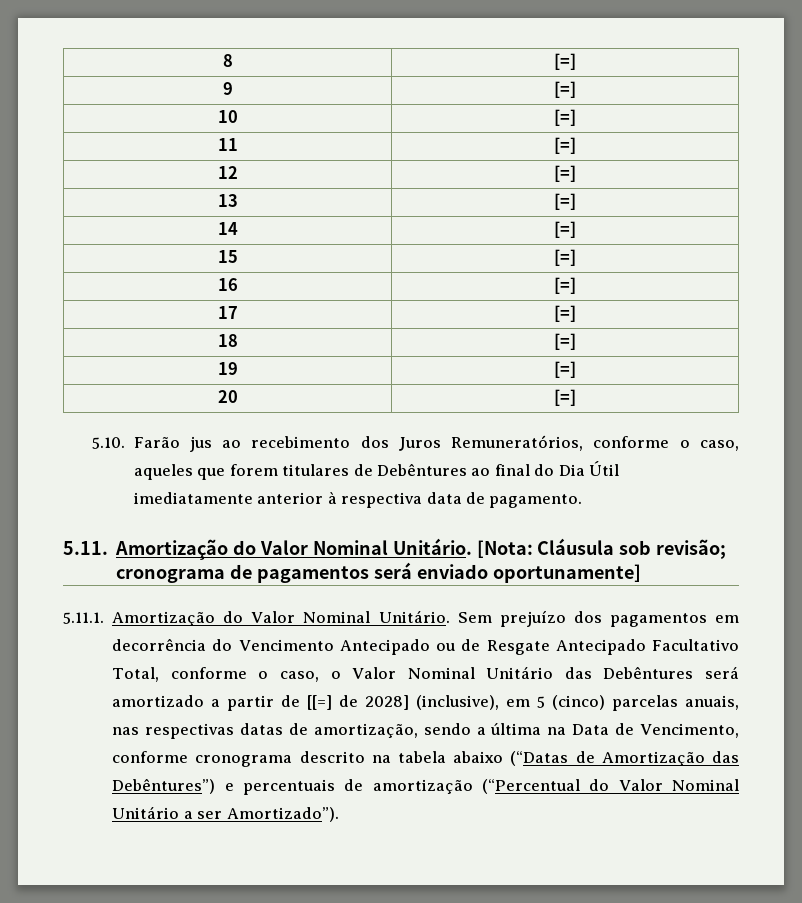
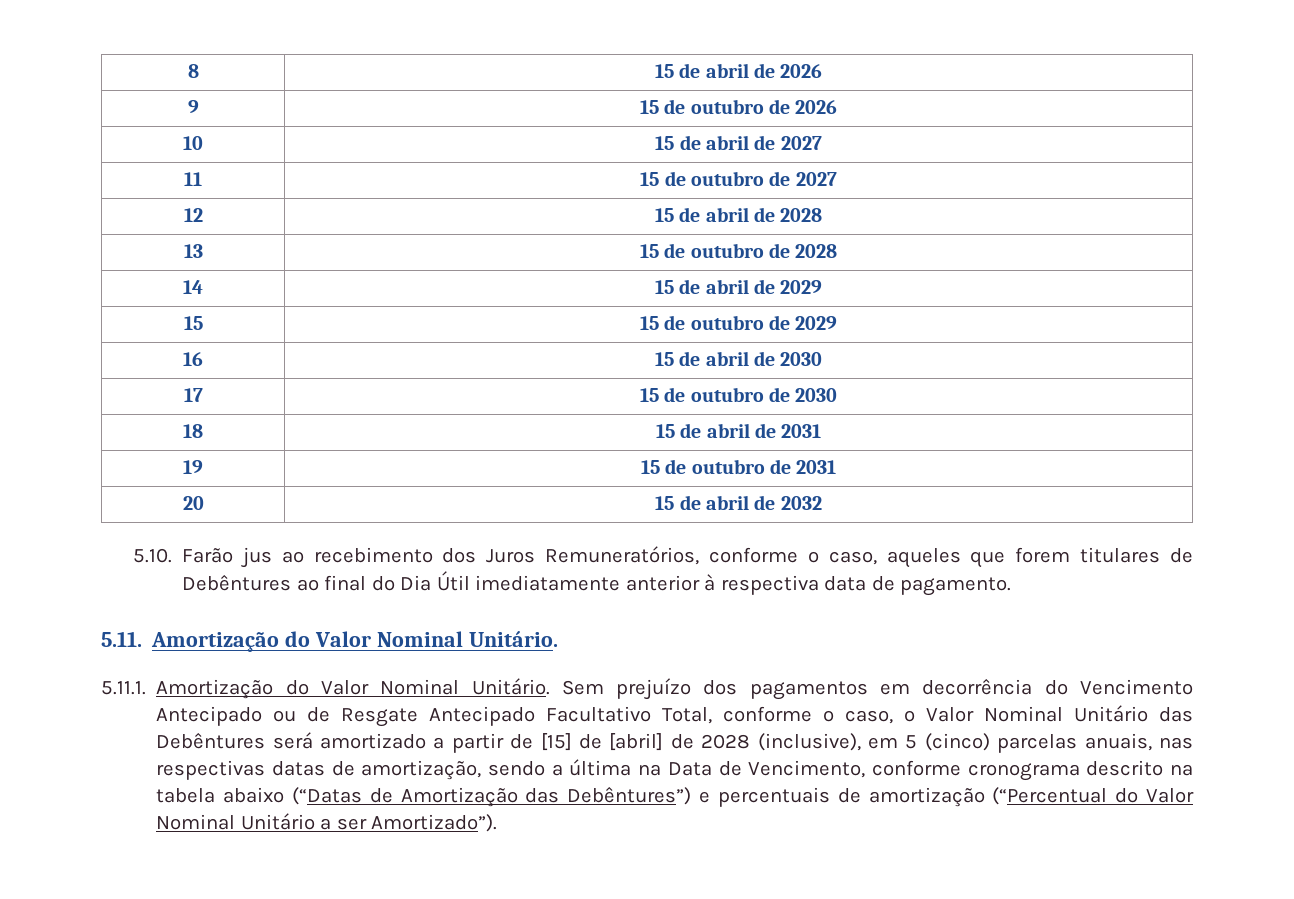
- 8 | [=]
- 9 | [=]
- 10 | [=]
- 11 | [=]
- 12 | [=]
- 13 | [=]
- 14 | [=]
- 15 | [=]
- 16 | [=]
- 17 | [=]
- 18 | [=]
- 19 | [=]
- 20 | [=]
+ 8 | 15 de abril de 2026
+ 9 | 15 de outubro de 2026
+ 10 | 15 de abril de 2027
+ 11 | 15 de outubro de 2027
+ 12 | 15 de abril de 2028
+ 13 | 15 de outubro de 2028
+ 14 | 15 de abril de 2029
+ 15 | 15 de outubro de 2029
+ 16 | 15 de abril de 2030
+ 17 | 15 de outubro de 2030
+ 18 | 15 de abril de 2031
+ 19 | 15 de outubro de 2031
+ 20 | 15 de abril de 2032
- [Nota: Cláusula sob revisão; cronograma de pagamentos será enviado oportunamente]
- Sem prejuízo dos pagamentos em decorrência do Vencimento Antecipado ou de Resgate Antecipado Facultativo Total, conforme o caso, o Valor Nominal Unitário das Debêntures será amortizado a partir de [[=] de 2028] (inclusive), em 5 (cinco) parcelas anuais, nas respectivas datas de amortização, sendo a última na Data de Vencimento, conforme cronograma descrito na tabela abaixo (“Datas de Amortização das Debêntures”) e percentuais de amortização (“Percentual do Valor Nominal Unitário a ser Amortizado”).
+ Sem prejuízo dos pagamentos em decorrência do Vencimento Antecipado ou de Resgate Antecipado Facultativo Total, conforme o caso, o Valor Nominal Unitário das Debêntures será amortizado a partir de [15] de [abril] de 2028 (inclusive), em 5 (cinco) parcelas anuais, nas respectivas datas de amortização, sendo a última na Data de Vencimento, conforme cronograma descrito na tabela abaixo (“Datas de Amortização das Debêntures”) e percentuais de amortização (“Percentual do Valor Nominal Unitário a ser Amortizado”).

